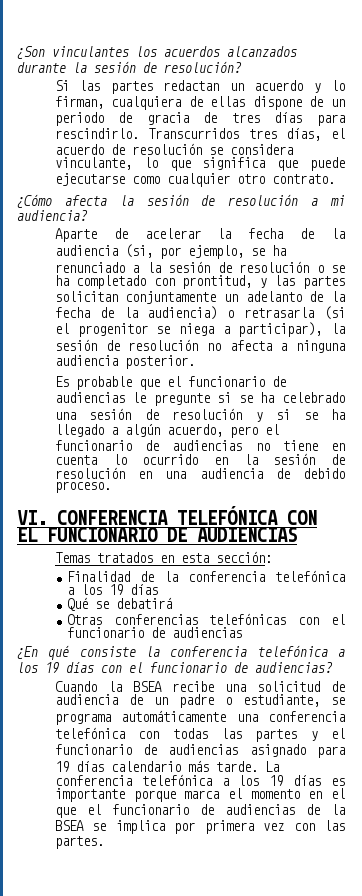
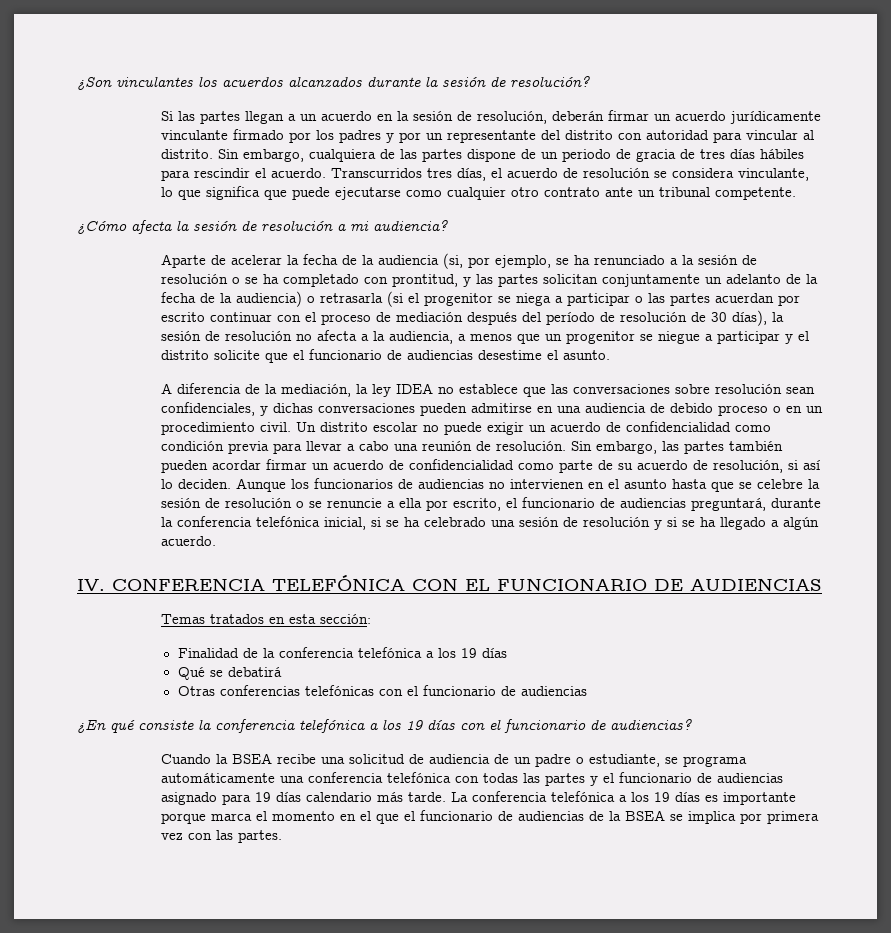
- Si las partes redactan un acuerdo y lo firman, cualquiera de ellas dispone de un periodo de gracia de tres días para rescindirlo.
+ Si las partes llegan a un acuerdo en la sesión de resolución, deberán firmar un acuerdo jurídicamente vinculante firmado por los padres y por un representante del distrito con autoridad para vincular al distrito. Sin embargo, cualquiera de las partes dispone de un periodo de gracia de tres días hábiles para rescindir el acuerdo.
- Transcurridos tres días, el acuerdo de resolución se considera vinculante, lo que significa que puede ejecutarse como cualquier otro contrato.
+ Transcurridos tres días, el acuerdo de resolución se considera vinculante, lo que significa que puede ejecutarse como cualquier otro contrato ante un tribunal competente.
- Aparte de acelerar la fecha de la audiencia (si, por ejemplo, se ha renunciado a la sesión de resolución o se ha completado con prontitud, y las partes solicitan conjuntamente un adelanto de la fecha de la audiencia) o retrasarla (si el progenitor se niega a participar), la sesión de resolución no afecta a ninguna audiencia posterior.
- Es probable que el funcionario de audiencias le pregunte si se ha celebrado una sesión de resolución y si se ha llegado a algún acuerdo, pero el funcionario de audiencias no tiene en cuenta lo ocurrido en la sesión de resolución en una audiencia de debido proceso.
- VI. CONFERENCIA TELEFÓNICA CON EL FUNCIONARIO DE AUDIENCIAS
+ Aparte de acelerar la fecha de la audiencia (si, por ejemplo, se ha renunciado a la sesión de resolución o se ha completado con prontitud, y las partes solicitan conjuntamente un adelanto de la fecha de la audiencia) o retrasarla (si el progenitor se niega a participar o las partes acuerdan por escrito continuar con el proceso de mediación después del período de resolución de 30 días), la sesión de resolución no afecta a la audiencia, a menos que un progenitor se niegue a participar y el distrito solicite que el funcionario de audiencias desestime el asunto.
+ A diferencia de la mediación, la ley IDEA no establece que las conversaciones sobre resolución sean confidenciales, y dichas conversaciones pueden admitirse en una audiencia de debido proceso o en un procedimiento civil. Un distrito escolar no puede exigir un acuerdo de confidencialidad como condición previa para llevar a cabo una reunión de resolución. Sin embargo, las partes también pueden acordar firmar un acuerdo de confidencialidad como parte de su acuerdo de resolución, si así lo deciden. Aunque los funcionarios de audiencias no intervienen en el asunto hasta que se celebre la sesión de resolución o se renuncie a ella por escrito, el funcionario de audiencias preguntará, durante la conferencia telefónica inicial, si se ha celebrado una sesión de resolución y si se ha llegado a algún acuerdo.
+ IV. CONFERENCIA TELEFÓNICA CON EL FUNCIONARIO DE AUDIENCIAS

